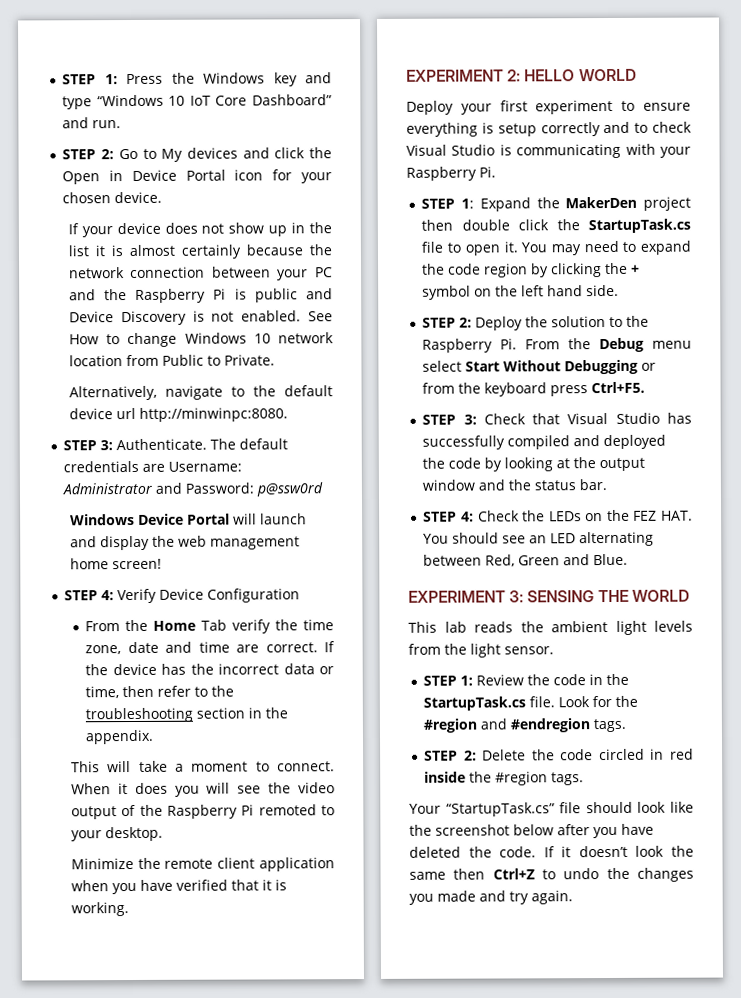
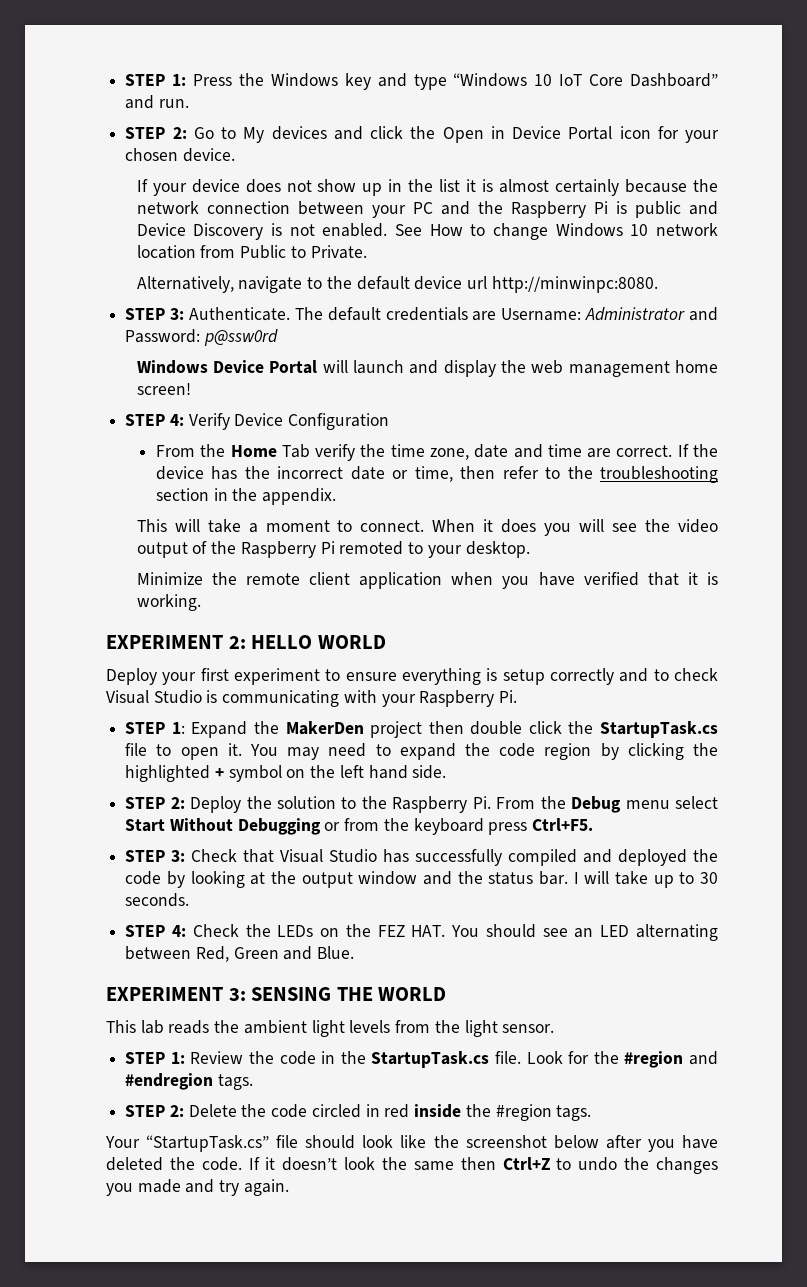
- If the device has the incorrect data or time, then refer to the troubleshooting section in the appendix.
+ If the device has the incorrect date or time, then refer to the troubleshooting section in the appendix.
- You may need to expand the code region by clicking the + symbol on the left hand side.
+ You may need to expand the code region by clicking the highlighted + symbol on the left hand side.
+ I will take up to 30 seconds.

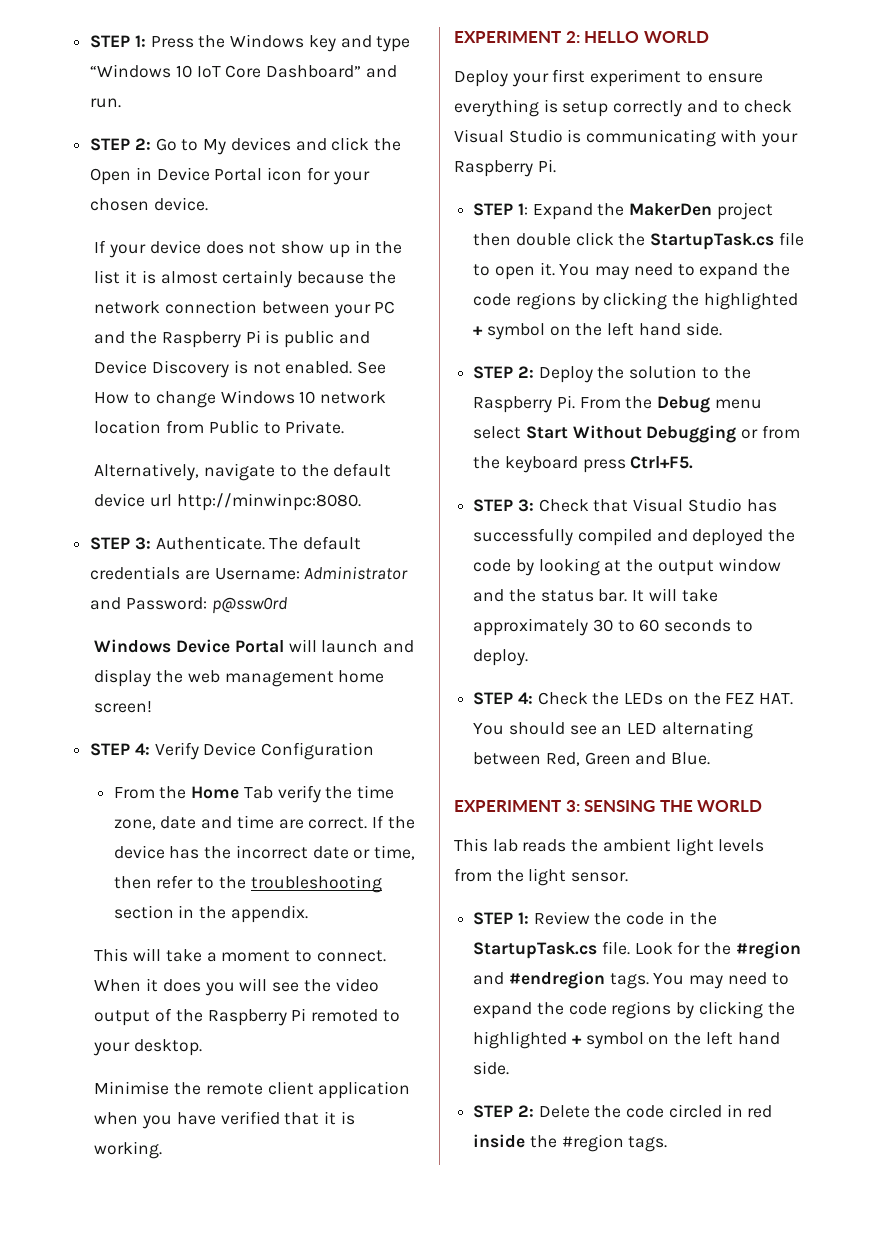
- Minimize the remote client application when you have verified that it is working.
+ Minimise the remote client application when you have verified that it is working.
- STEP 1: Expand the MakerDen project then double click the StartupTask.cs file to open it. You may need to expand the code region by clicking the highlighted + symbol on the left hand side.
+ STEP 1: Expand the MakerDen project then double click the StartupTask.cs file to open it. You may need to expand the code regions by clicking the highlighted + symbol on the left hand side.
- I will take up to 30 seconds.
+ It will take approximately 30 to 60 seconds to deploy.
- Look for the #region and #endregion tags.
+ Look for the #region and #endregion tags. You may need to expand the code regions by clicking the highlighted + symbol on the left hand side.
- Your “StartupTask.cs” file should look like the screenshot below after you have deleted the code. If it doesn’t look the same then Ctrl+Z to undo the changes you made and try again.

